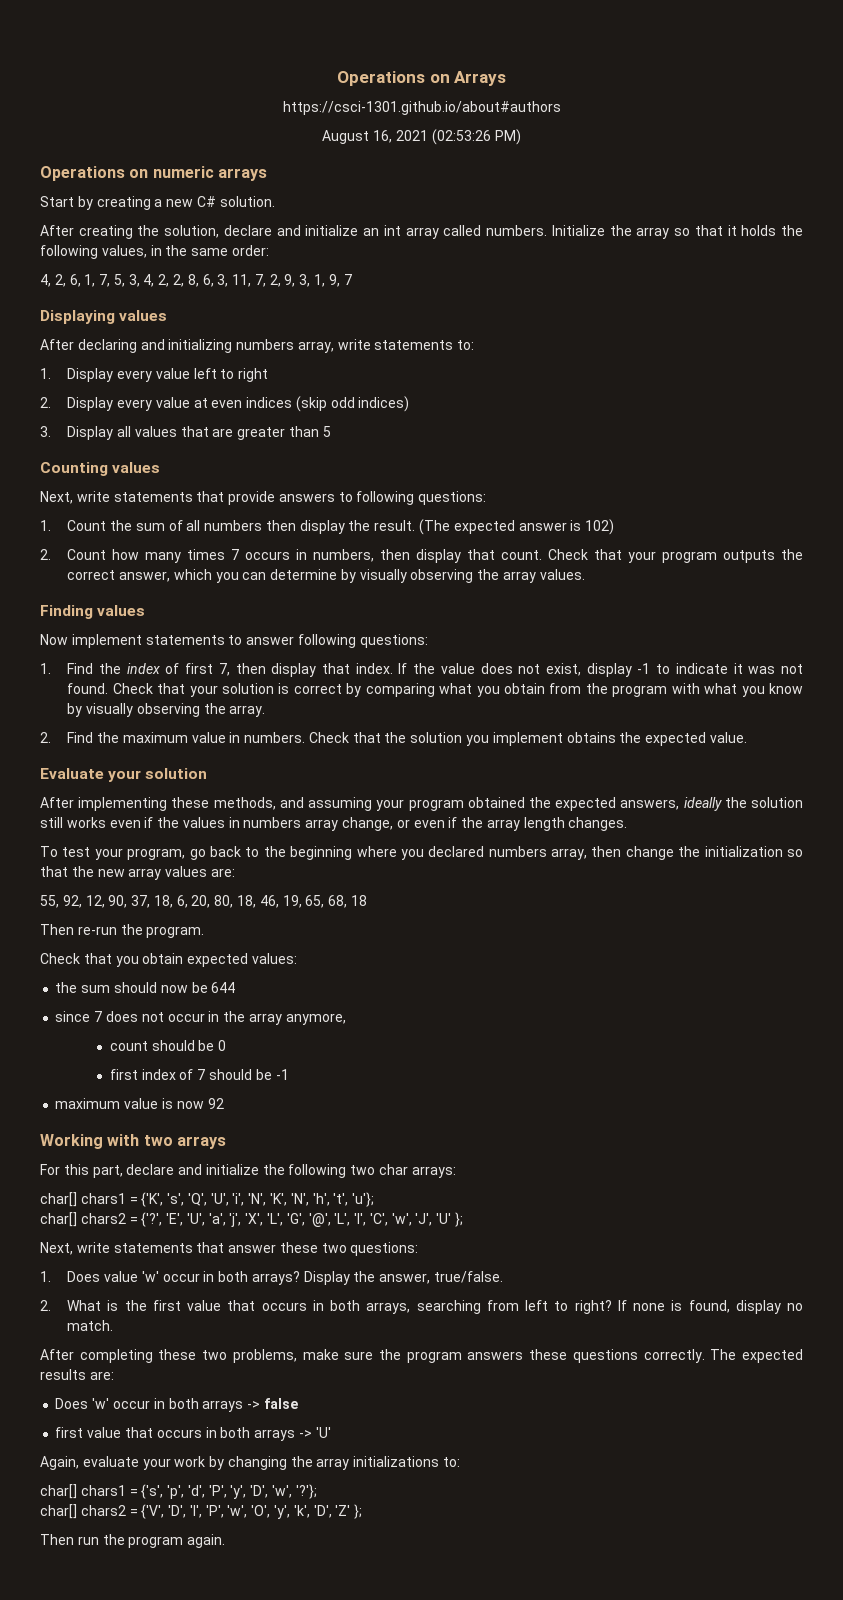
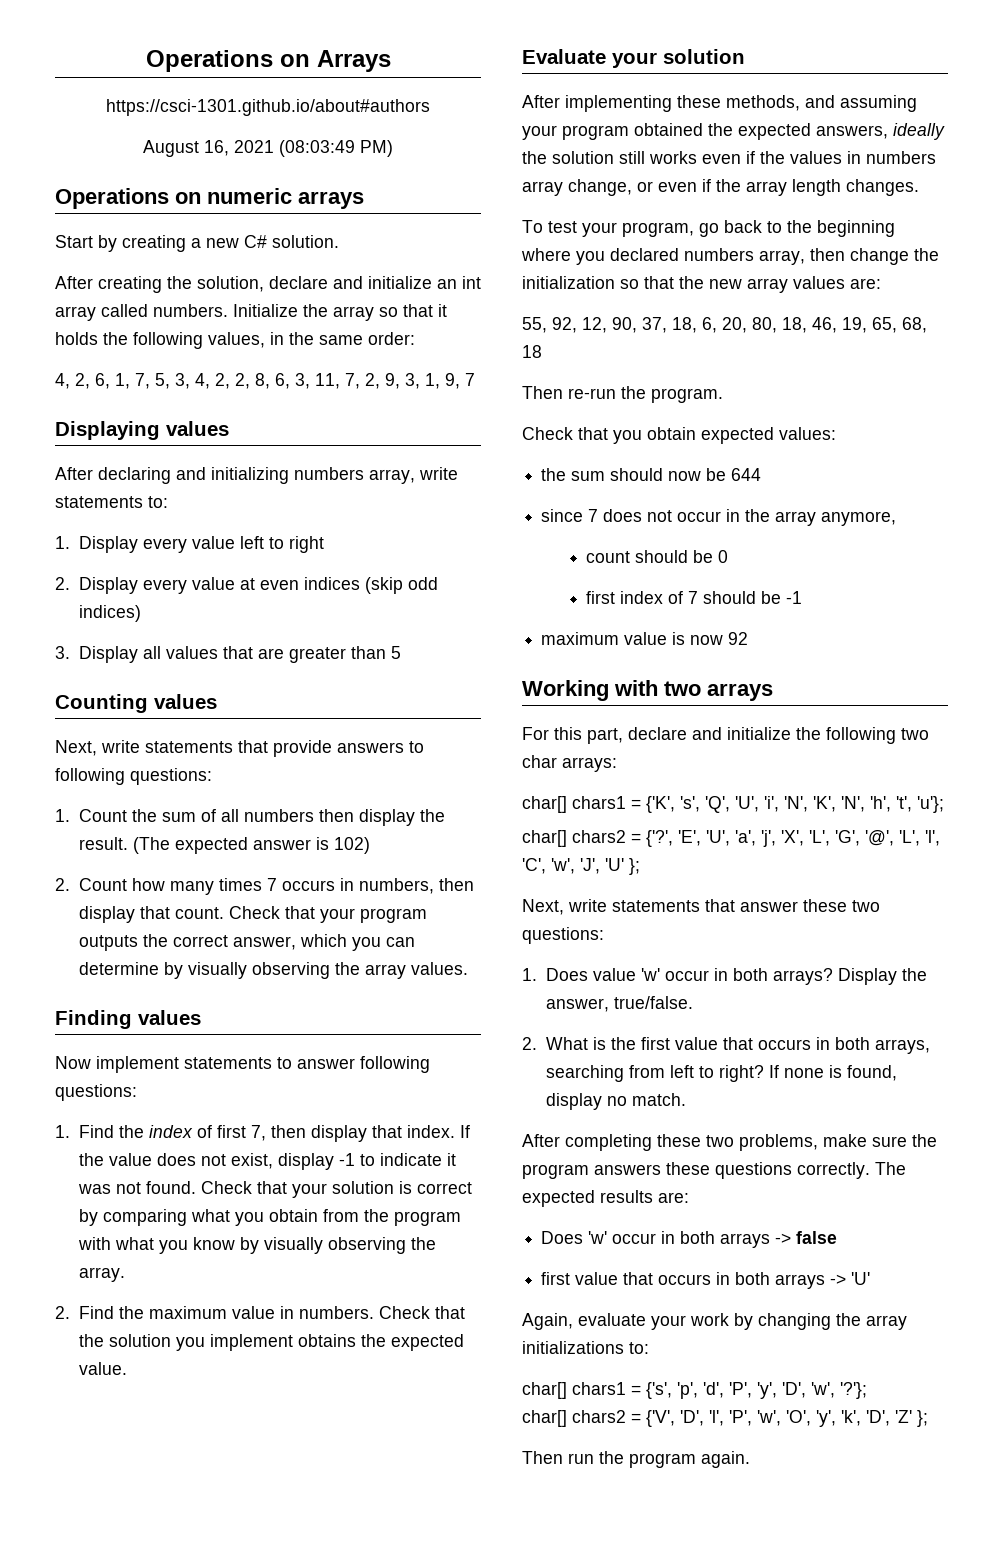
- August 16, 2021 (02:53:26 PM)
+ August 16, 2021 (08:03:49 PM)

